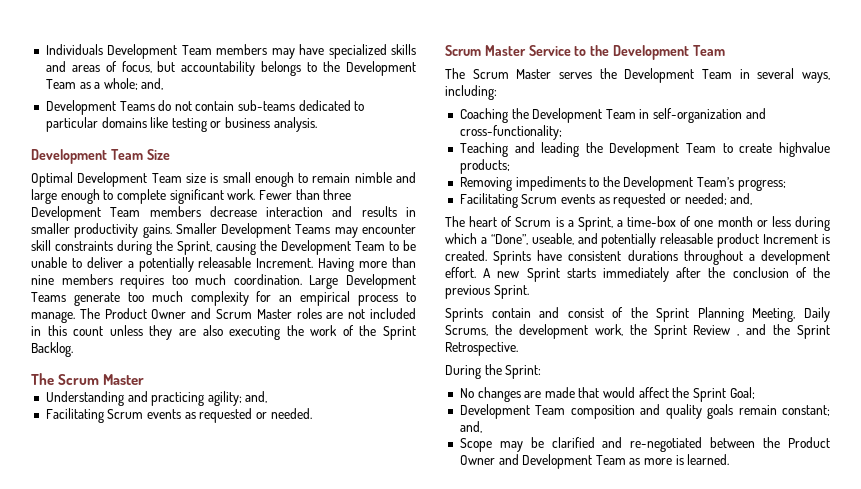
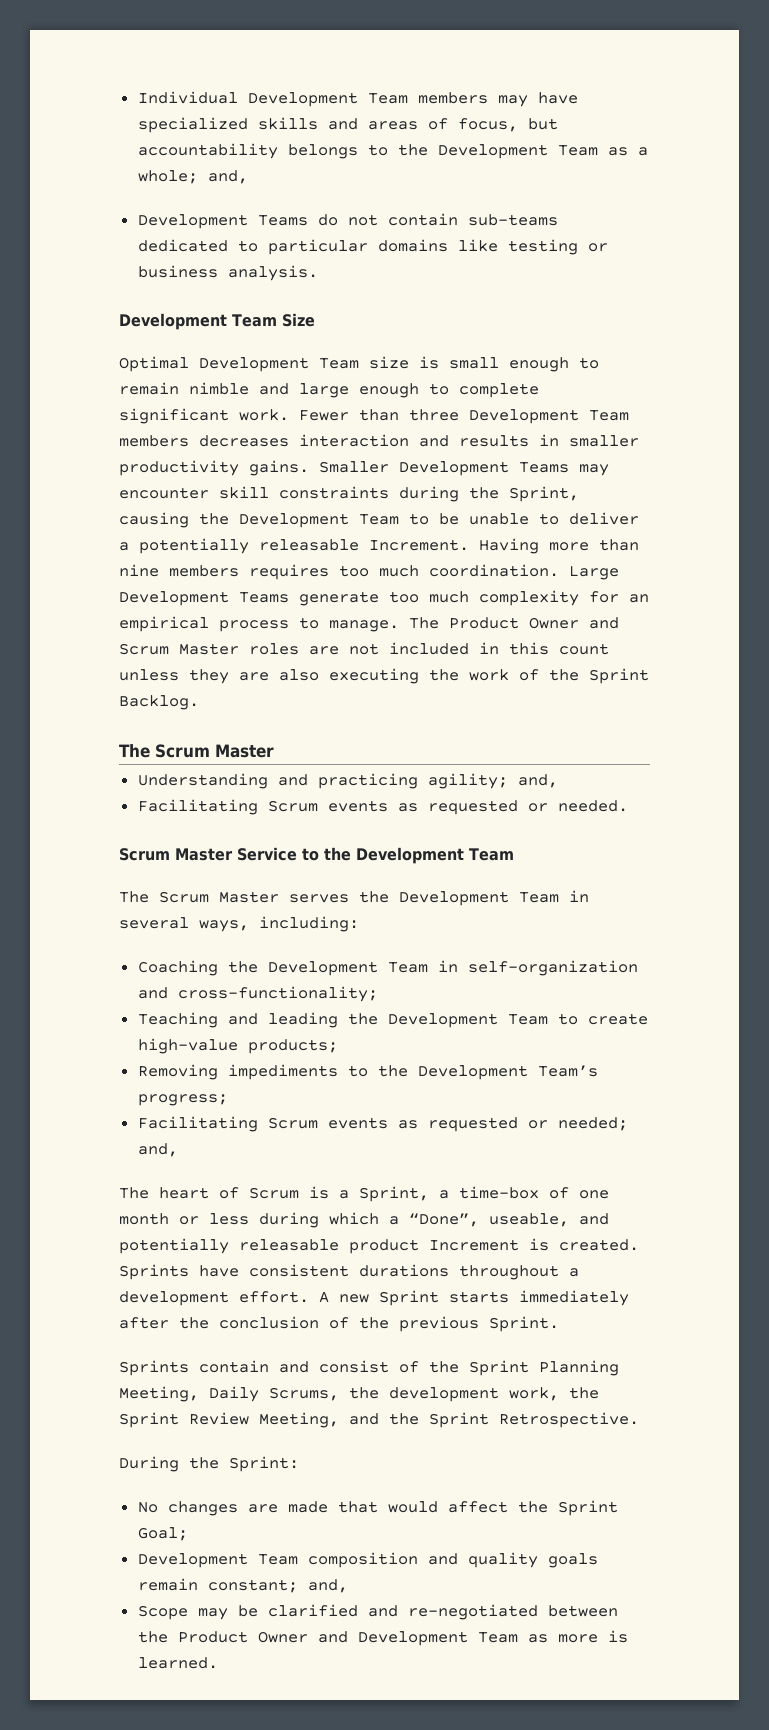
- Individuals Development Team members may have specialized skills and areas of focus, but accountability belongs to the Development Team as a whole; and,
+ Individual Development Team members may have specialized skills and areas of focus, but accountability belongs to the Development Team as a whole; and,
- Fewer than three Development Team members decrease interaction and results in smaller productivity gains.
+ Fewer than three Development Team members decreases interaction and results in smaller productivity gains.
- Teaching and leading the Development Team to create highvalue products;
+ Teaching and leading the Development Team to create high-value products;
- Sprints contain and consist of the Sprint Planning Meeting, Daily Scrums, the development work, the Sprint Review , and the Sprint Retrospective.
+ Sprints contain and consist of the Sprint Planning Meeting, Daily Scrums, the development work, the Sprint Review Meeting, and the Sprint Retrospective.

